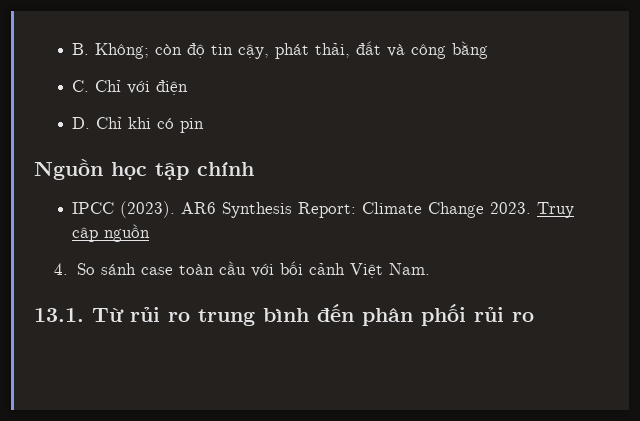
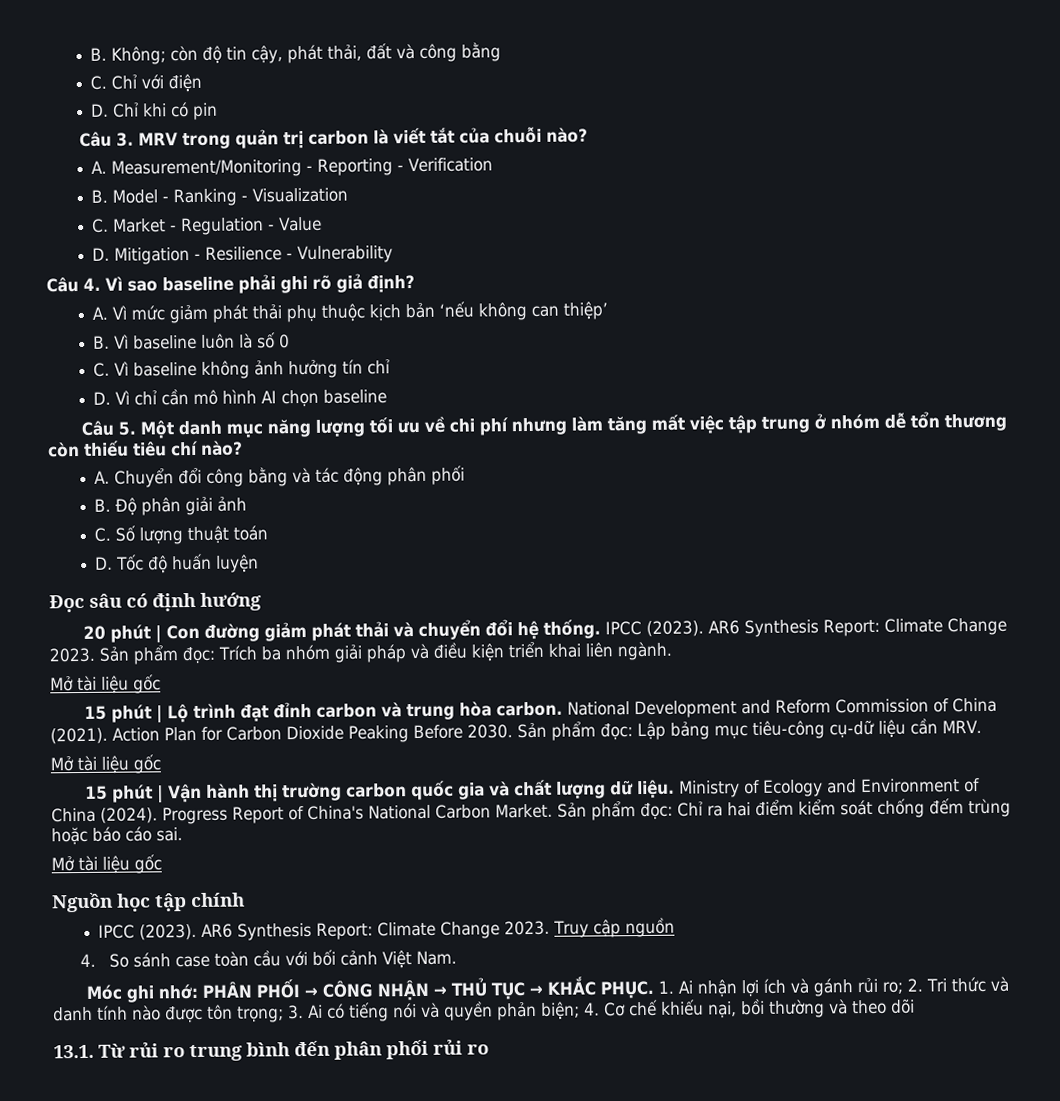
+ Câu 3. MRV trong quản trị carbon là viết tắt của chuỗi nào?
+ A. Measurement/Monitoring - Reporting - Verification
+ B. Model - Ranking - Visualization
+ C. Market - Regulation - Value
+ D. Mitigation - Resilience - Vulnerability
+ Câu 4. Vì sao baseline phải ghi rõ giả định?
+ A. Vì mức giảm phát thải phụ thuộc kịch bản ‘nếu không can thiệp’
+ B. Vì baseline luôn là số 0
+ C. Vì baseline không ảnh hưởng tín chỉ
+ D. Vì chỉ cần mô hình AI chọn baseline
+ Câu 5. Một danh mục năng lượng tối ưu về chi phí nhưng làm tăng mất việc tập trung ở nhóm dễ tổn thương còn thiếu tiêu chí nào?
+ A. Chuyển đổi công bằng và tác động phân phối
+ B. Độ phân giải ảnh
+ C. Số lượng thuật toán
+ D. Tốc độ huấn luyện
+ Đọc sâu có định hướng
+ 20 phút | Con đường giảm phát thải và chuyển đổi hệ thống. IPCC (2023). AR6 Synthesis Report: Climate Change 2023. Sản phẩm đọc: Trích ba nhóm giải pháp và điều kiện triển khai liên ngành.
+ Mở tài liệu gốc
+ 15 phút | Lộ trình đạt đỉnh carbon và trung hòa carbon. National Development and Reform Commission of China (2021). Action Plan for Carbon Dioxide Peaking Before 2030. Sản phẩm đọc: Lập bảng mục tiêu-công cụ-dữ liệu cần MRV.
+ Mở tài liệu gốc
+ 15 phút | Vận hành thị trường carbon quốc gia và chất lượng dữ liệu. Ministry of Ecology and Environment of China (2024). Progress Report of China's National Carbon Market. Sản phẩm đọc: Chỉ ra hai điểm kiểm soát chống đếm trùng hoặc báo cáo sai.
+ Mở tài liệu gốc
+ Móc ghi nhớ: PHÂN PHỐI → CÔNG NHẬN → THỦ TỤC → KHẮC PHỤC. 1. Ai nhận lợi ích và gánh rủi ro; 2. Tri thức và danh tính nào được tôn trọng; 3. Ai có tiếng nói và quyền phản biện; 4. Cơ chế khiếu nại, bồi thường và theo dõi

